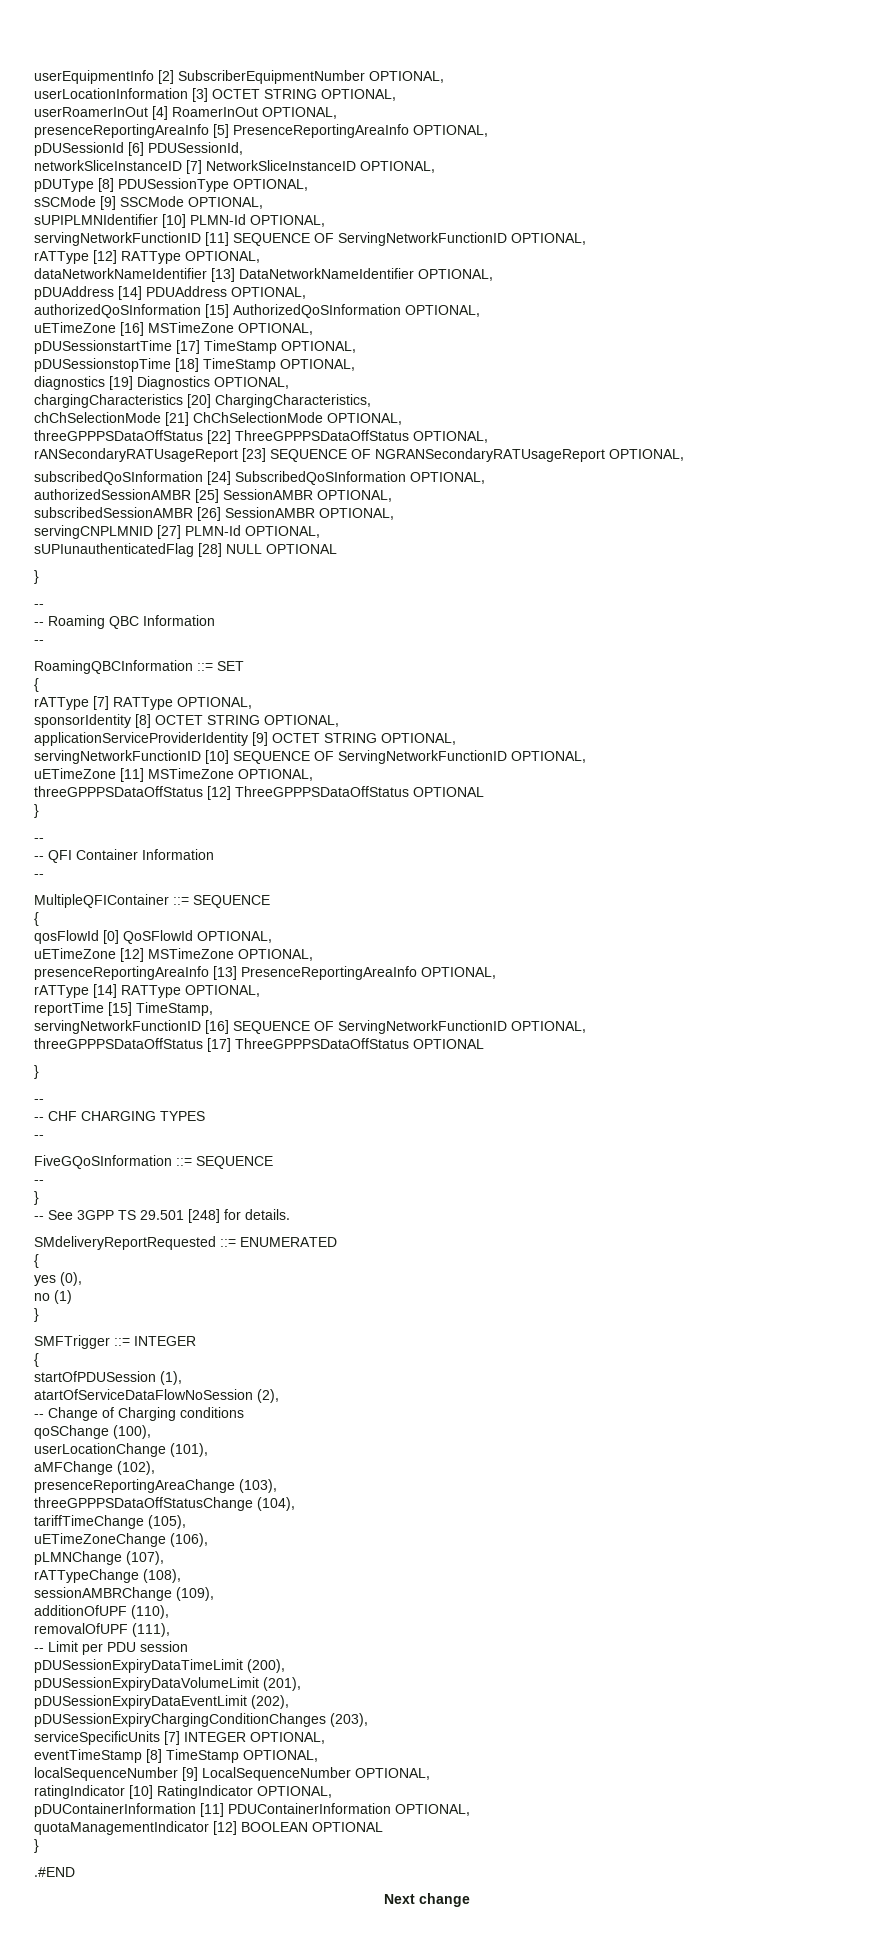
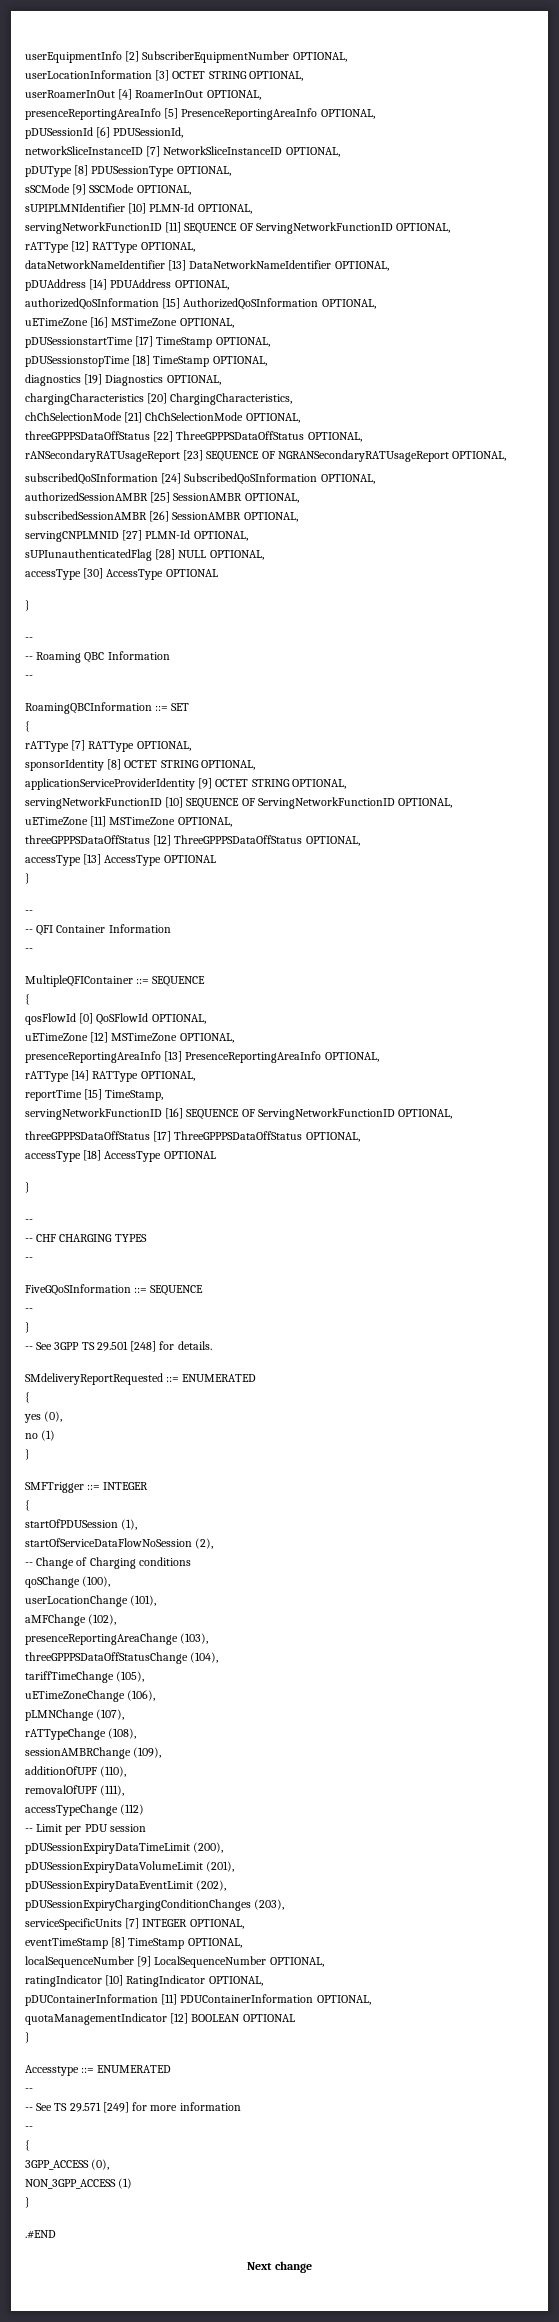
- sUPIunauthenticatedFlag [28] NULL OPTIONAL
+ sUPIunauthenticatedFlag [28] NULL OPTIONAL,
+ accessType [30] AccessType OPTIONAL
- threeGPPPSDataOffStatus [12] ThreeGPPPSDataOffStatus OPTIONAL
+ threeGPPPSDataOffStatus [12] ThreeGPPPSDataOffStatus OPTIONAL,
+ accessType [13] AccessType OPTIONAL
- threeGPPPSDataOffStatus [17] ThreeGPPPSDataOffStatus OPTIONAL
+ threeGPPPSDataOffStatus [17] ThreeGPPPSDataOffStatus OPTIONAL,
+ accessType [18] AccessType OPTIONAL
- atartOfServiceDataFlowNoSession (2),
+ startOfServiceDataFlowNoSession (2),
+ accessTypeChange (112)
+ Accesstype ::= ENUMERATED
+ --
+ -- See TS 29.571 [249] for more information
+ --
+ {
+ 3GPP_ACCESS (0),
+ NON_3GPP_ACCESS (1)
+ }

